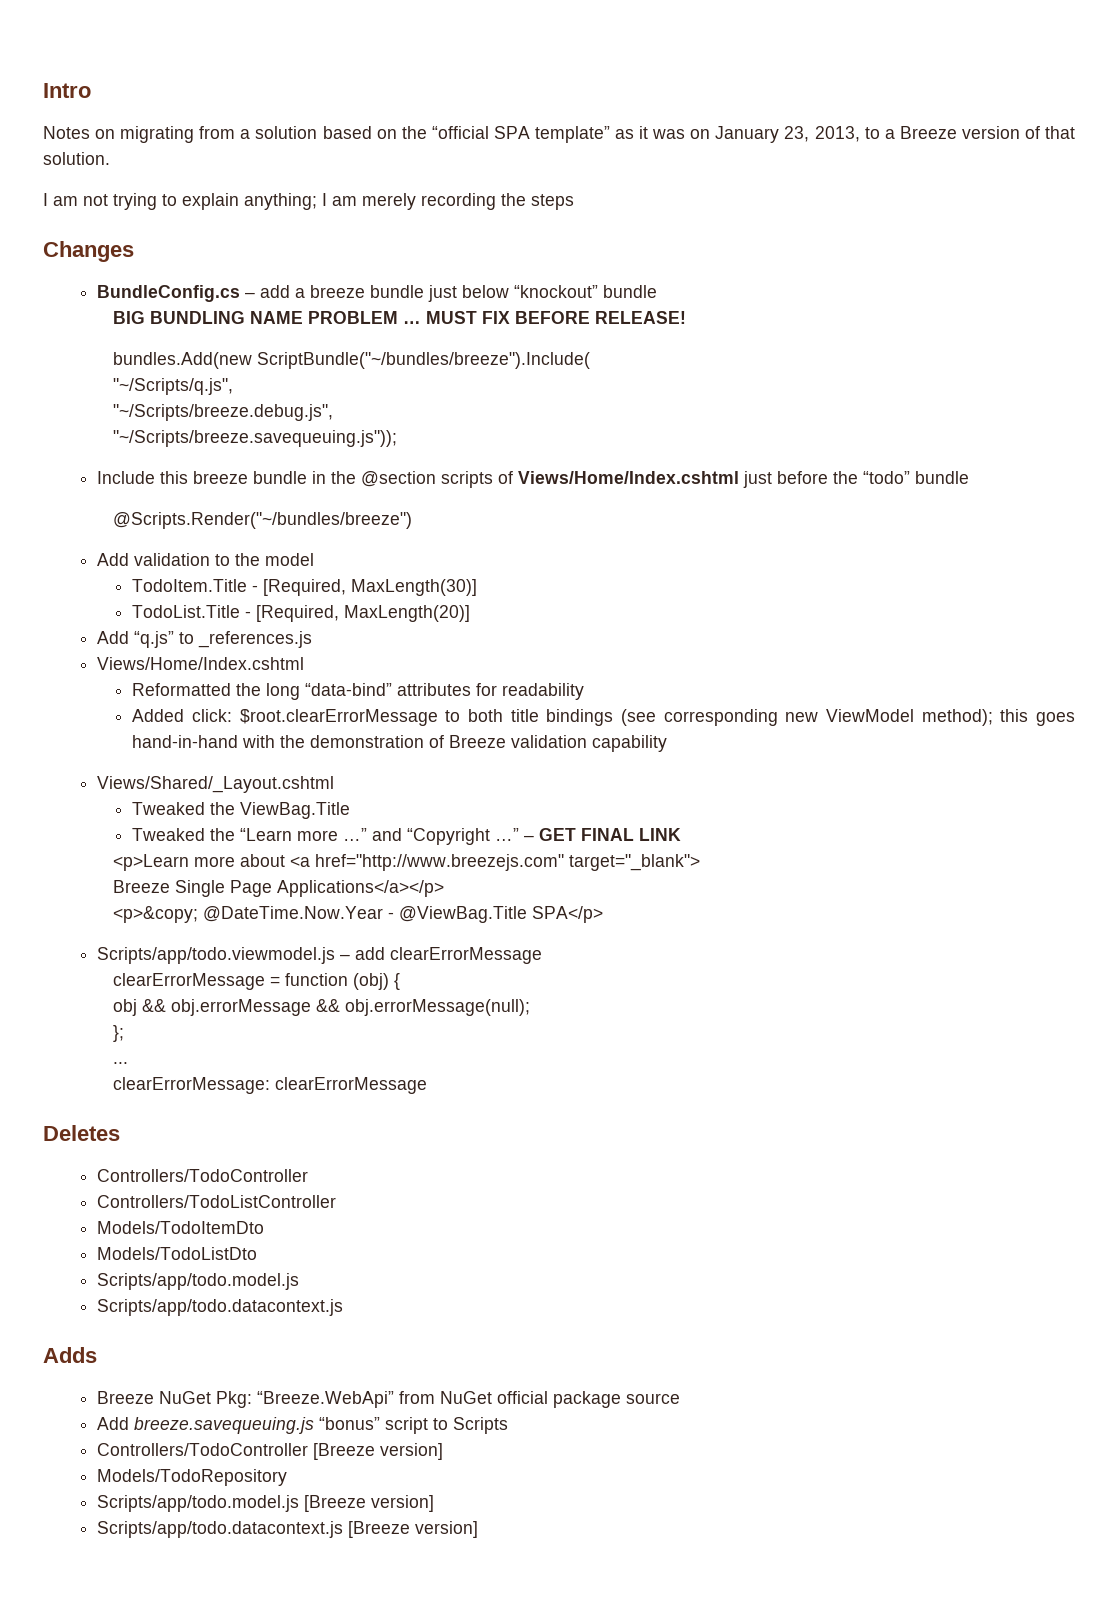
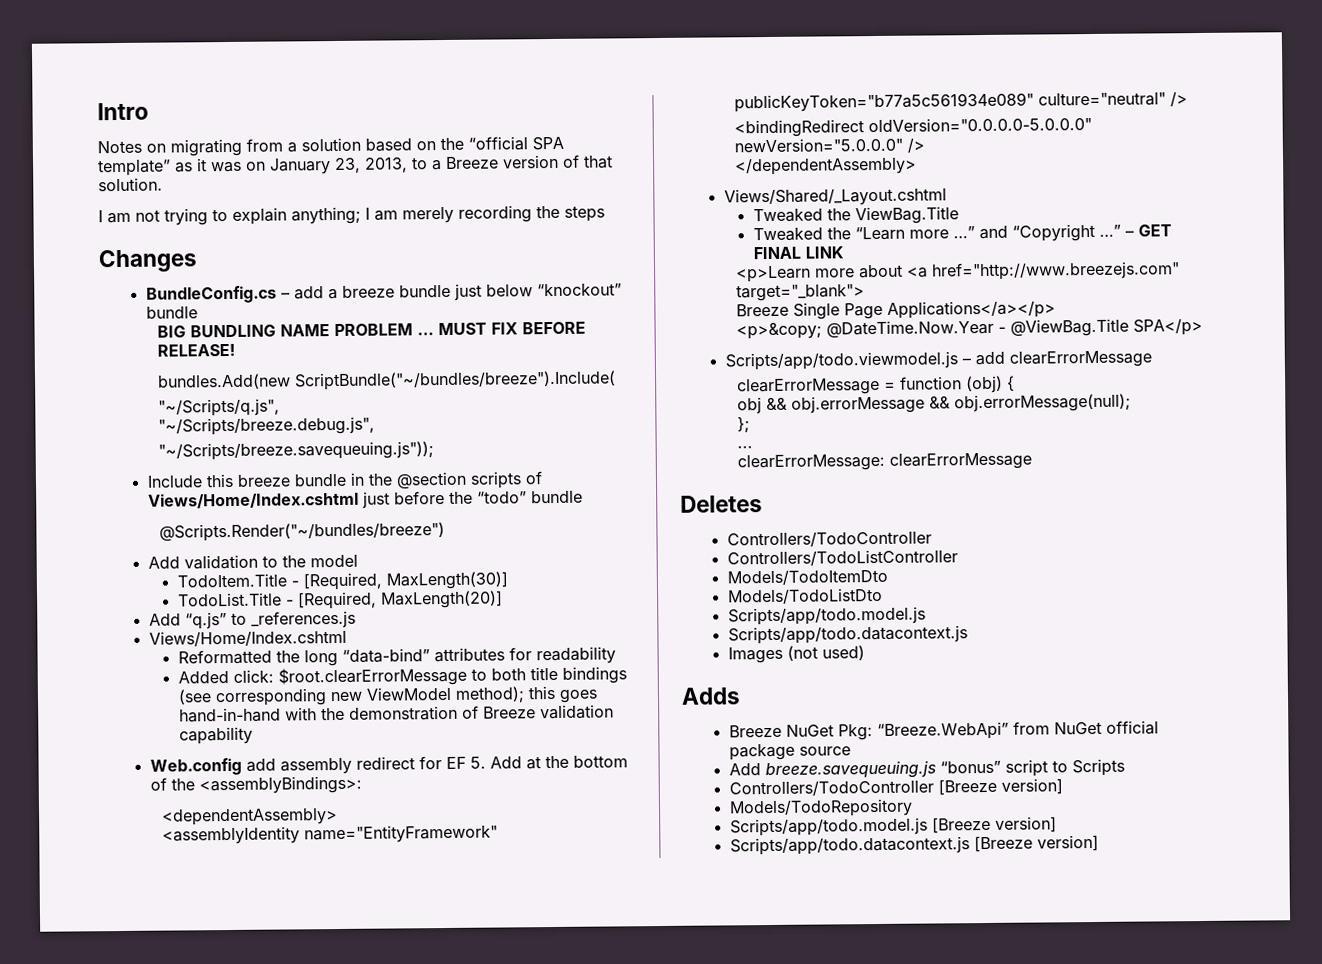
+ Web.config add assembly redirect for EF 5. Add at the bottom of the <assemblyBindings>:
+ <dependentAssembly>
+ <assemblyIdentity name="EntityFramework" publicKeyToken="b77a5c561934e089" culture="neutral" />
+ <bindingRedirect oldVersion="0.0.0.0-5.0.0.0" newVersion="5.0.0.0" />
+ </dependentAssembly>
+ Images (not used)

